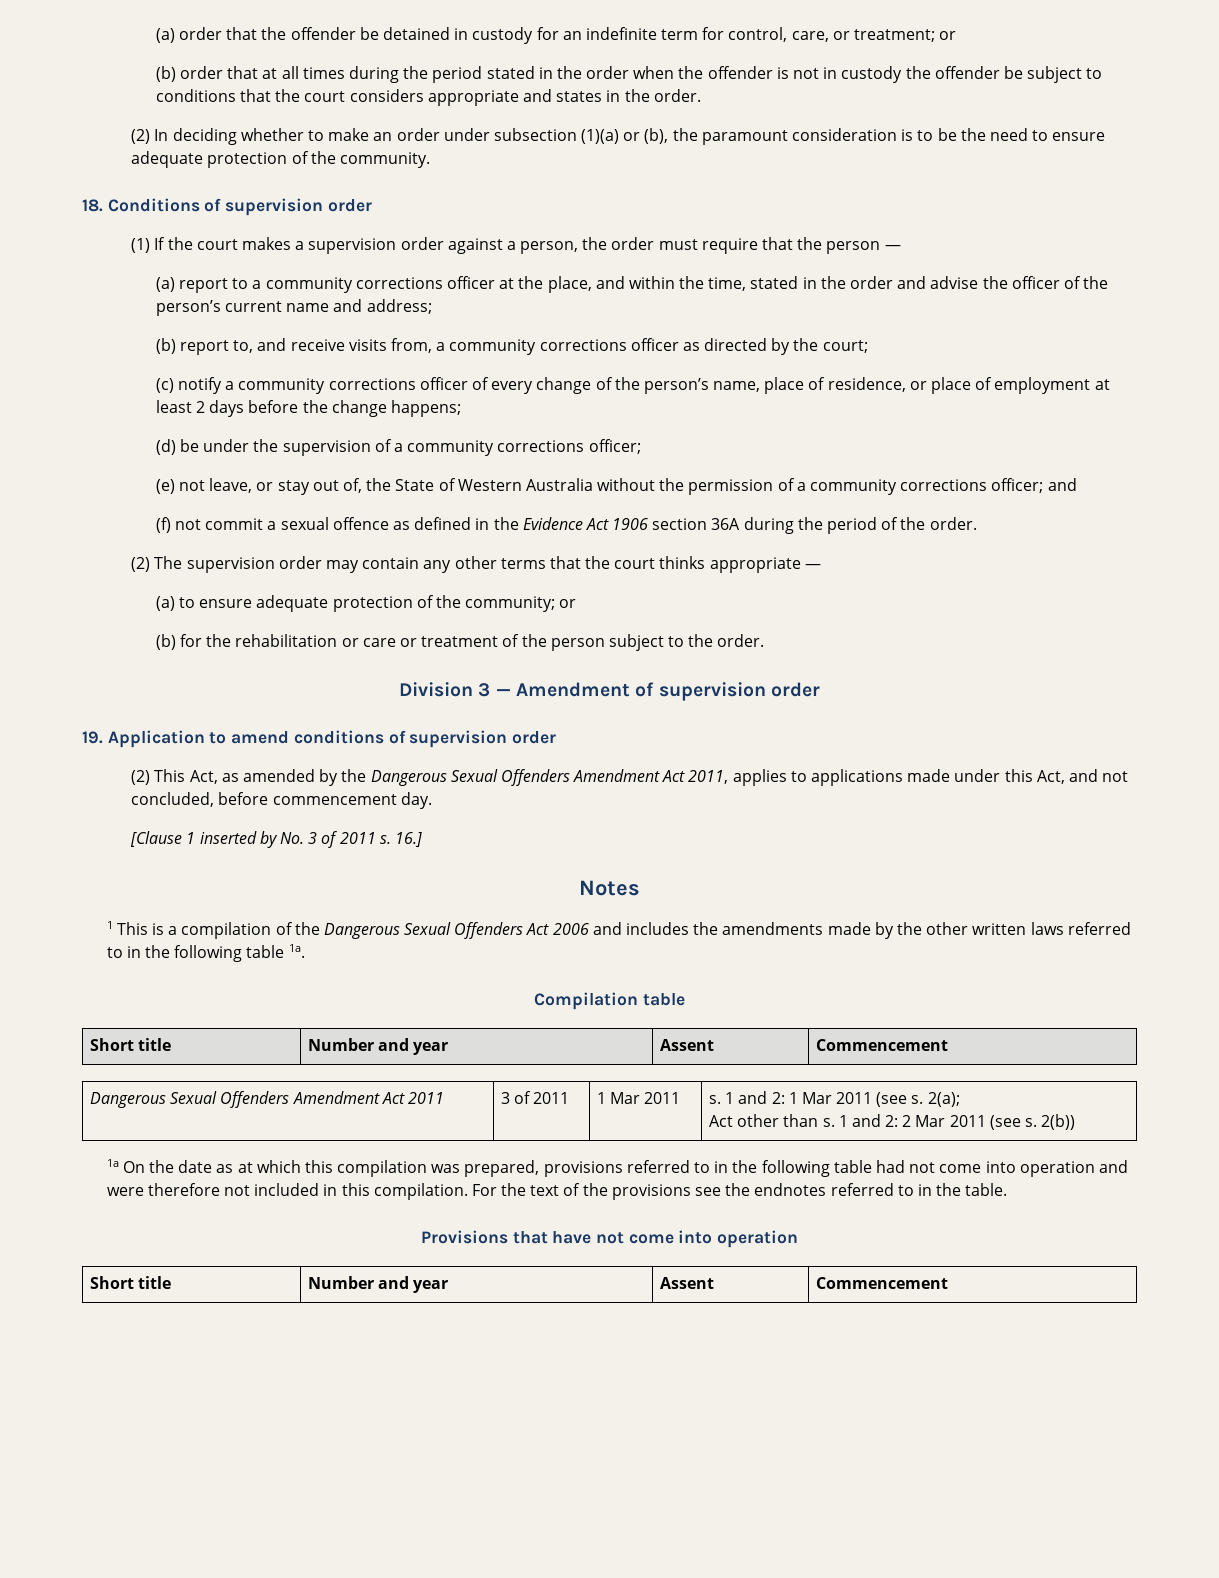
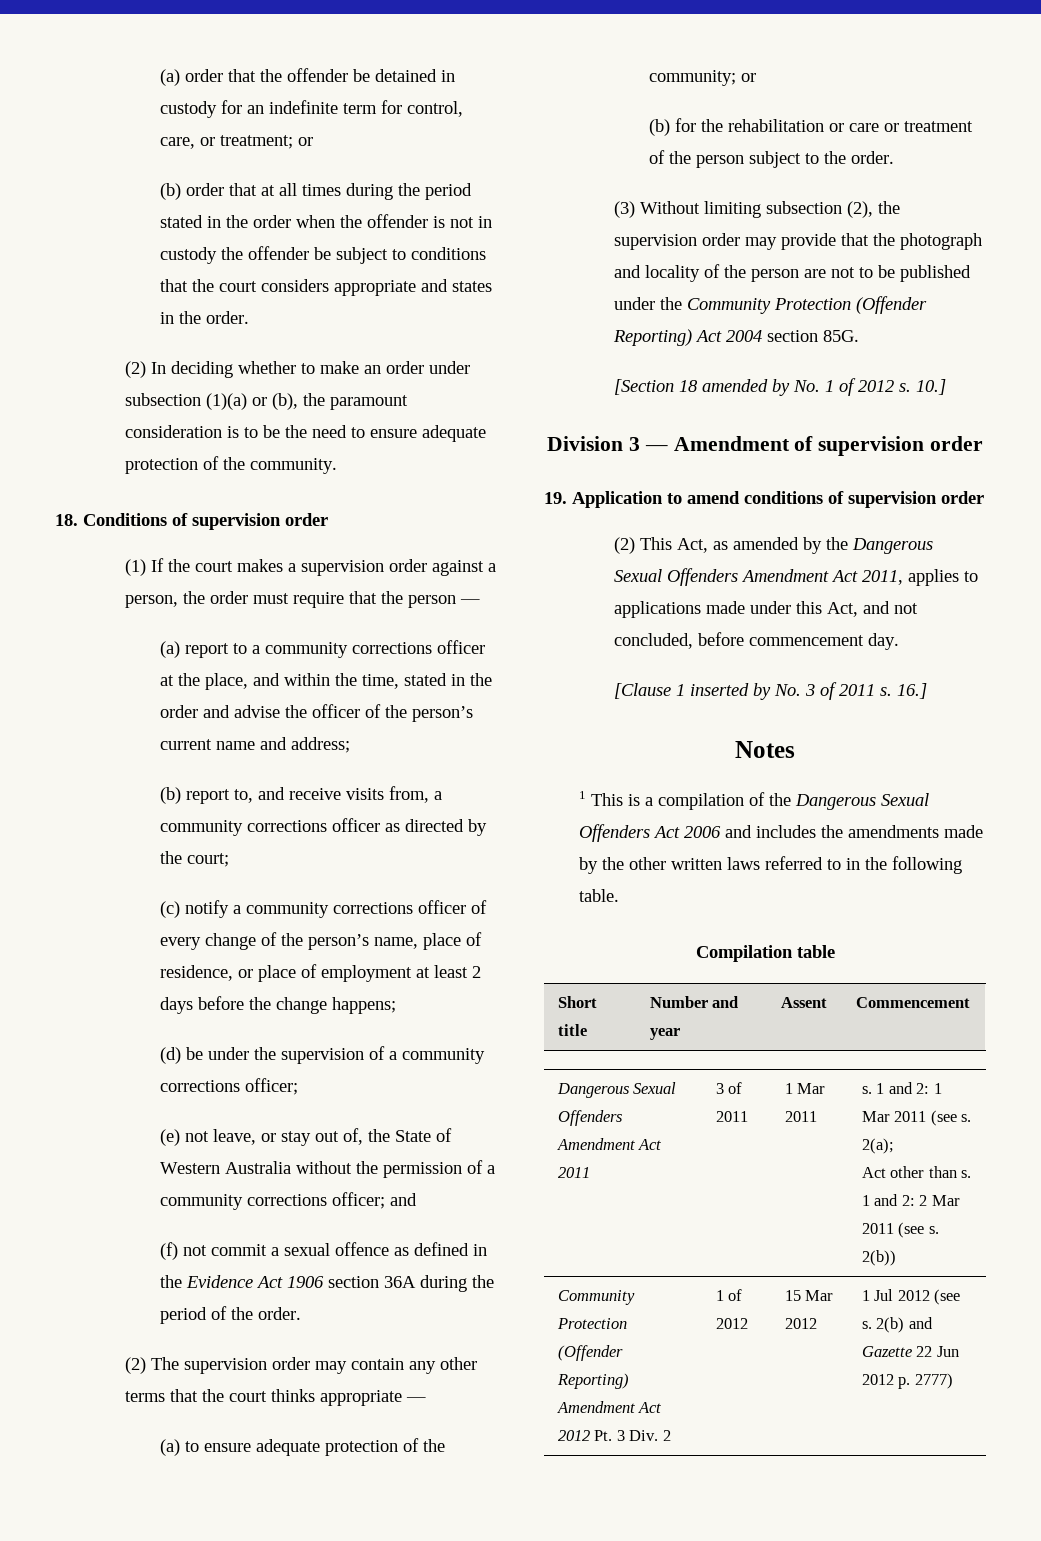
+ (3) Without limiting subsection (2), the supervision order may provide that the photograph and locality of the person are not to be published under the Community Protection (Offender Reporting) Act 2004 section 85G.
+ [Section 18 amended by No. 1 of 2012 s. 10.]
- 1 This is a compilation of the Dangerous Sexual Offenders Act 2006 and includes the amendments made by the other written laws referred to in the following table 1a.
+ 1 This is a compilation of the Dangerous Sexual Offenders Act 2006 and includes the amendments made by the other written laws referred to in the following table.
- 1a On the date as at which this compilation was prepared, provisions referred to in the following table had not come into operation and were therefore not included in this compilation. For the text of the provisions see the endnotes referred to in the table.
- Provisions that have not come into operation
- Short title | Number and year | Assent | Commencement
+ Community Protection (Offender Reporting) Amendment Act 2012 Pt. 3 Div. 2 | 1 of 2012 | 15 Mar 2012 | 1 Jul 2012 (see s. 2(b) and Gazette 22 Jun 2012 p. 2777)

